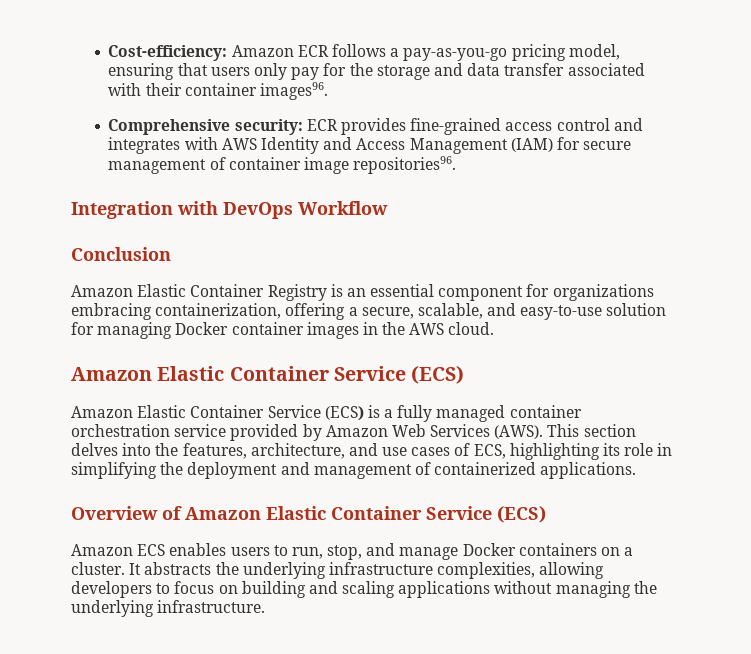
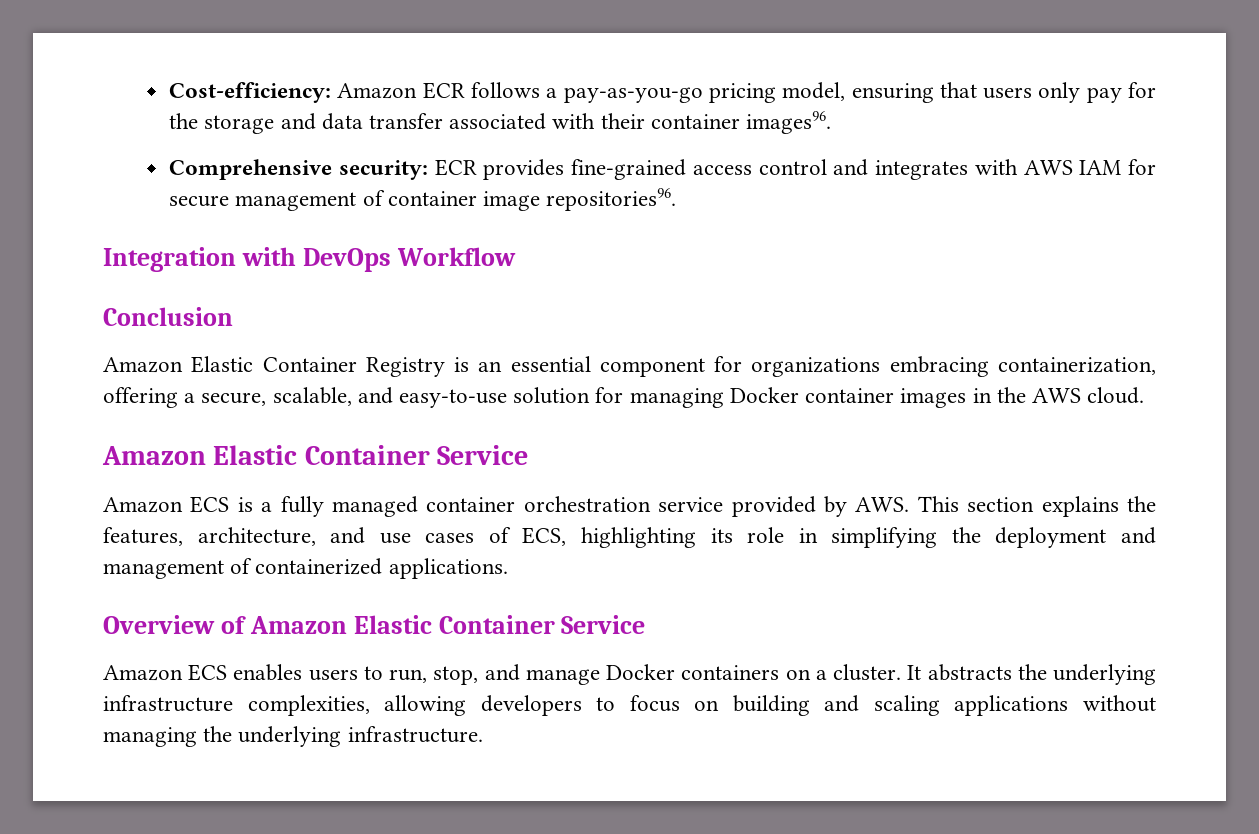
- Comprehensive security: ECR provides fine-grained access control and integrates with AWS Identity and Access Management (IAM) for secure management of container image repositories96.
+ Comprehensive security: ECR provides fine-grained access control and integrates with AWS IAM for secure management of container image repositories96.
  Amazon Elastic Container Registry is an essential component for organizations embracing containerization, offering a secure, scalable, and easy-to-use solution for managing Docker container images in the AWS cloud.
- Amazon Elastic Container Service (ECS)
- Amazon Elastic Container Service (ECS) is a fully managed container orchestration service provided by Amazon Web Services (AWS). This section delves into the features, architecture, and use cases of ECS, highlighting its role in simplifying the deployment and management of containerized applications.
+ Amazon Elastic Container Service
+ Amazon ECS is a fully managed container orchestration service provided by AWS. This section explains the features, architecture, and use cases of ECS, highlighting its role in simplifying the deployment and management of containerized applications.
- Overview of Amazon Elastic Container Service (ECS)
+ Overview of Amazon Elastic Container Service

